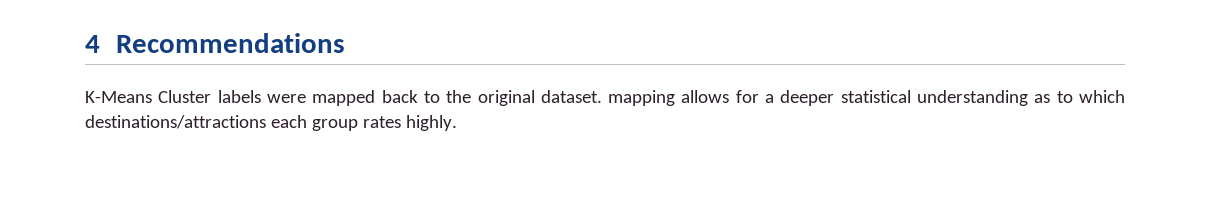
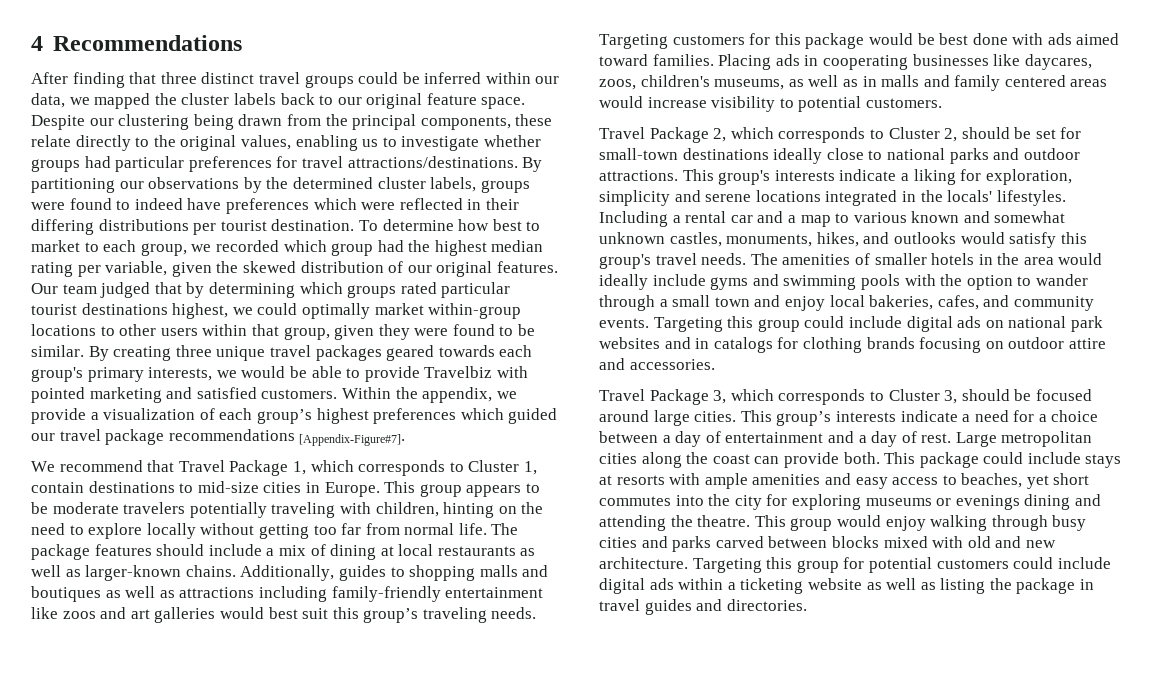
- K-Means Cluster labels were mapped back to the original dataset. mapping allows for a deeper statistical understanding as to which destinations/attractions each group rates highly.
+ After finding that three distinct travel groups could be inferred within our data, we mapped the cluster labels back to our original feature space. Despite our clustering being drawn from the principal components, these relate directly to the original values, enabling us to investigate whether groups had particular preferences for travel attractions/destinations. By partitioning our observations by the determined cluster labels, groups were found to indeed have preferences which were reflected in their differing distributions per tourist destination. To determine how best to market to each group, we recorded which group had the highest median rating per variable, given the skewed distribution of our original features. Our team judged that by determining which groups rated particular tourist destinations highest, we could optimally market within-group locations to other users within that group, given they were found to be similar. By creating three unique travel packages geared towards each group's primary interests, we would be able to provide Travelbiz with pointed marketing and satisfied customers. Within the appendix, we provide a visualization of each group’s highest preferences which guided our travel package recommendations [Appendix-Figure#7].
+ We recommend that Travel Package 1, which corresponds to Cluster 1, contain destinations to mid-size cities in Europe. This group appears to be moderate travelers potentially traveling with children, hinting on the need to explore locally without getting too far from normal life. The package features should include a mix of dining at local restaurants as well as larger-known chains. Additionally, guides to shopping malls and boutiques as well as attractions including family-friendly entertainment like zoos and art galleries would best suit this group’s traveling needs. Targeting customers for this package would be best done with ads aimed toward families. Placing ads in cooperating businesses like daycares, zoos, children's museums, as well as in malls and family centered areas would increase visibility to potential customers.
+ Travel Package 2, which corresponds to Cluster 2, should be set for small-town destinations ideally close to national parks and outdoor attractions. This group's interests indicate a liking for exploration, simplicity and serene locations integrated in the locals' lifestyles. Including a rental car and a map to various known and somewhat unknown castles, monuments, hikes, and outlooks would satisfy this group's travel needs. The amenities of smaller hotels in the area would ideally include gyms and swimming pools with the option to wander through a small town and enjoy local bakeries, cafes, and community events. Targeting this group could include digital ads on national park websites and in catalogs for clothing brands focusing on outdoor attire and accessories.
+ Travel Package 3, which corresponds to Cluster 3, should be focused around large cities. This group’s interests indicate a need for a choice between a day of entertainment and a day of rest. Large metropolitan cities along the coast can provide both. This package could include stays at resorts with ample amenities and easy access to beaches, yet short commutes into the city for exploring museums or evenings dining and attending the theatre. This group would enjoy walking through busy cities and parks carved between blocks mixed with old and new architecture. Targeting this group for potential customers could include digital ads within a ticketing website as well as listing the package in travel guides and directories.

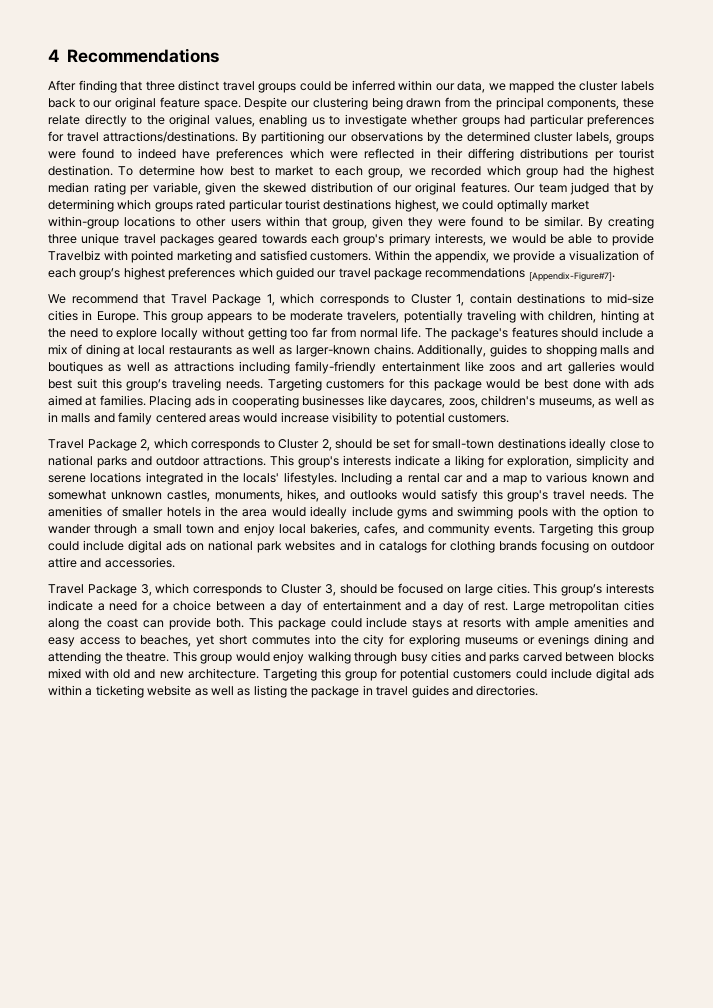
- This group appears to be moderate travelers potentially traveling with children, hinting on the need to explore locally without getting too far from normal life.
+ This group appears to be moderate travelers, potentially traveling with children, hinting at the need to explore locally without getting too far from normal life.
- The package features should include a mix of dining at local restaurants as well as larger-known chains.
+ The package's features should include a mix of dining at local restaurants as well as larger-known chains.
- Targeting customers for this package would be best done with ads aimed toward families.
+ Targeting customers for this package would be best done with ads aimed at families.
- Travel Package 3, which corresponds to Cluster 3, should be focused around large cities.
+ Travel Package 3, which corresponds to Cluster 3, should be focused on large cities.

